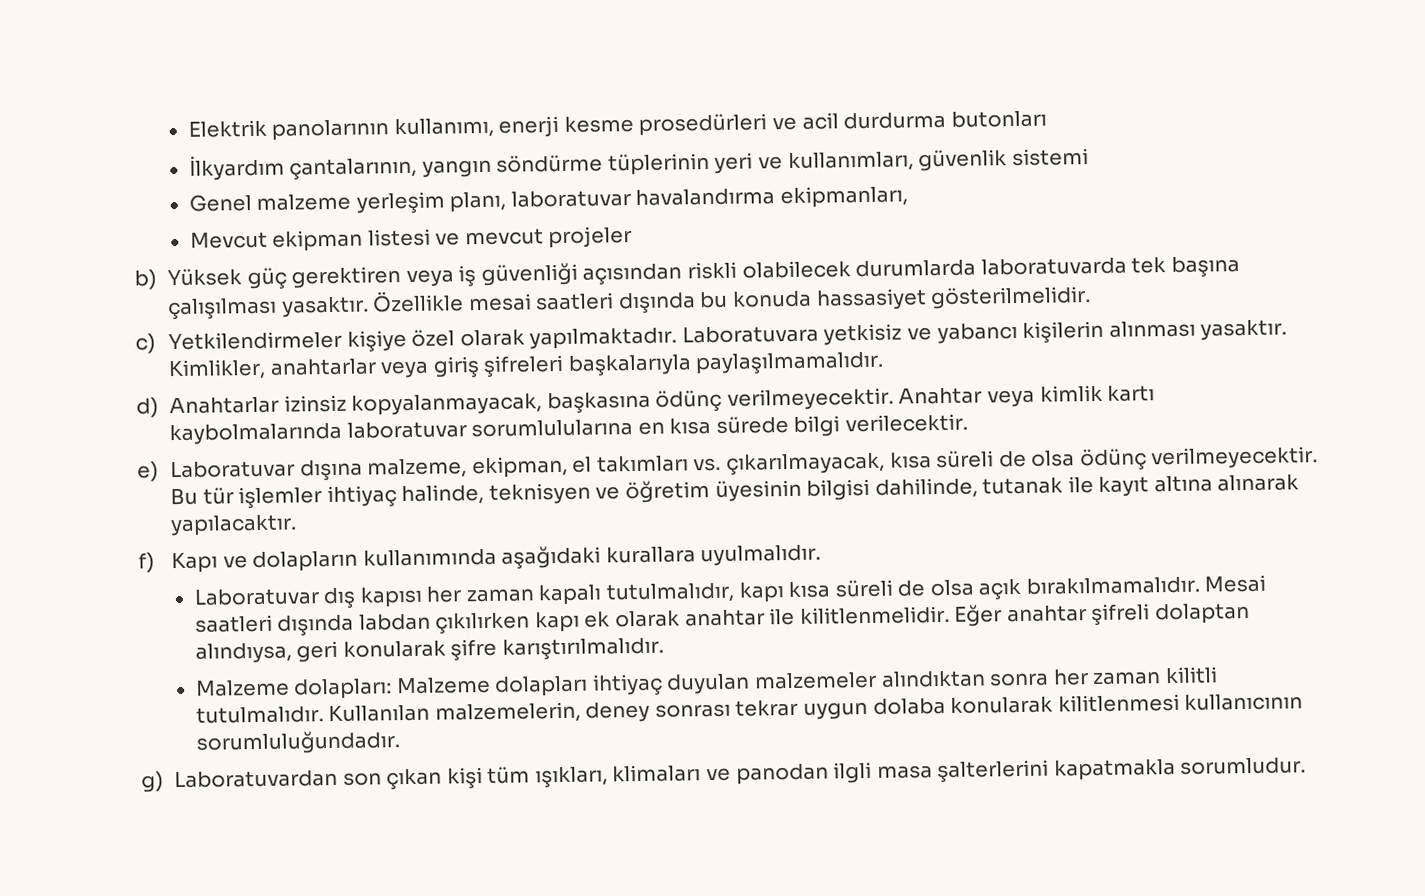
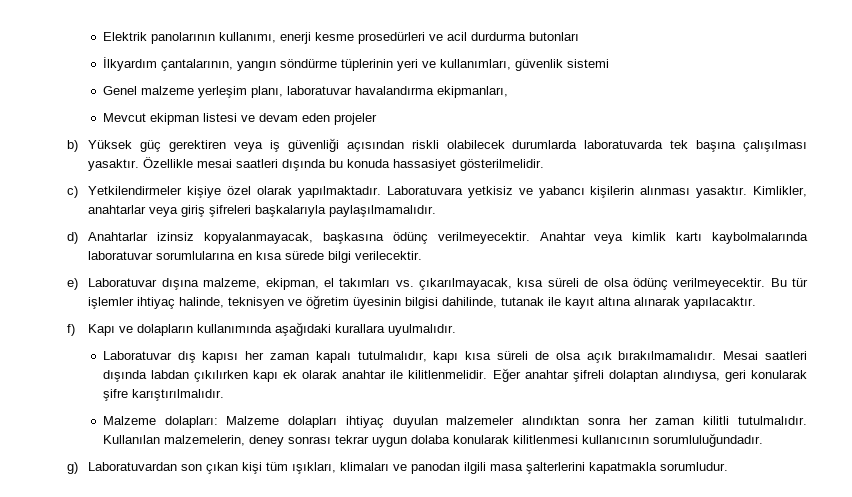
- Mevcut ekipman listesi ve mevcut projeler
+ Mevcut ekipman listesi ve devam eden projeler
- Anahtar veya kimlik kartı kaybolmalarında laboratuvar sorumlulularına en kısa sürede bilgi verilecektir.
+ Anahtar veya kimlik kartı kaybolmalarında laboratuvar sorumlularına en kısa sürede bilgi verilecektir.
- g) Laboratuvardan son çıkan kişi tüm ışıkları, klimaları ve panodan ilgli masa şalterlerini kapatmakla sorumludur.
+ g) Laboratuvardan son çıkan kişi tüm ışıkları, klimaları ve panodan ilgili masa şalterlerini kapatmakla sorumludur.

